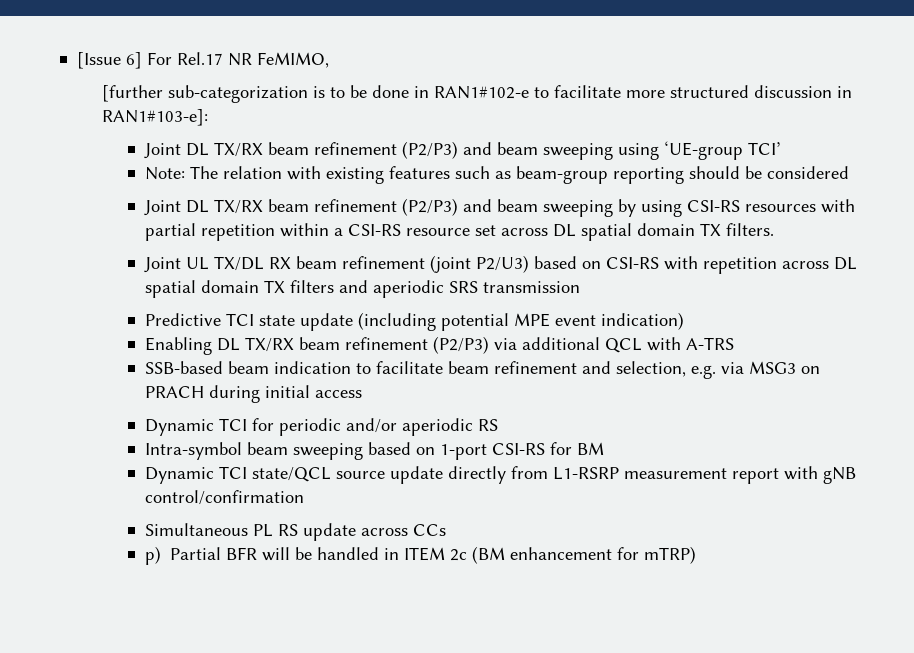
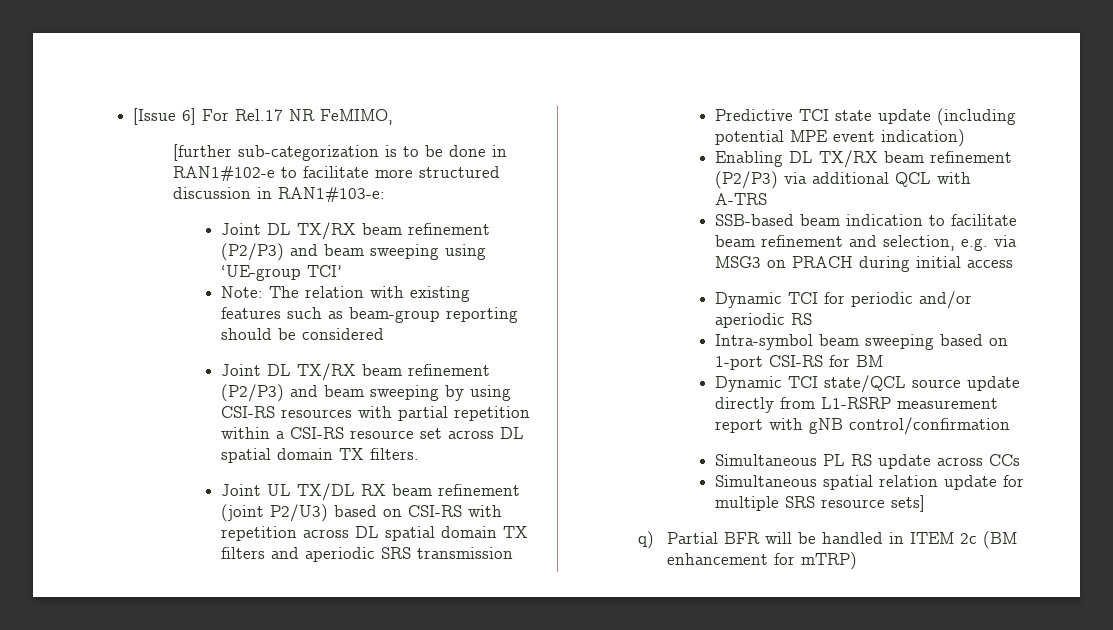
- [further sub-categorization is to be done in RAN1#102-e to facilitate more structured discussion in RAN1#103-e]:
+ [further sub-categorization is to be done in RAN1#102-e to facilitate more structured discussion in RAN1#103-e:
- p) Partial BFR will be handled in ITEM 2c (BM enhancement for mTRP)
+ Simultaneous spatial relation update for multiple SRS resource sets]
+ q) Partial BFR will be handled in ITEM 2c (BM enhancement for mTRP)

